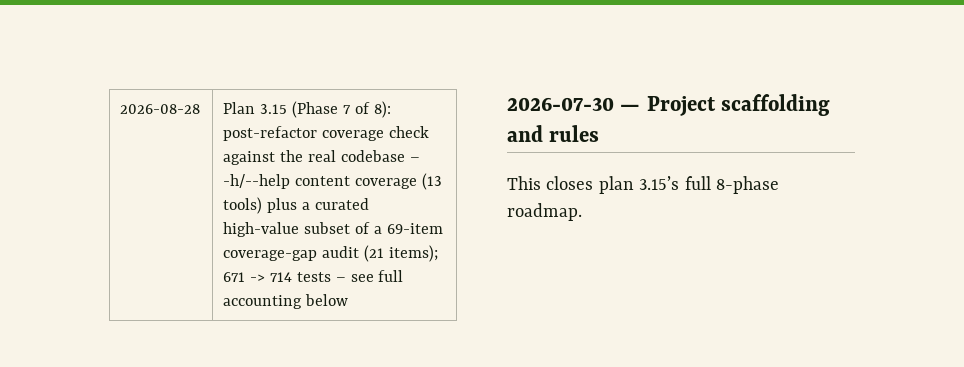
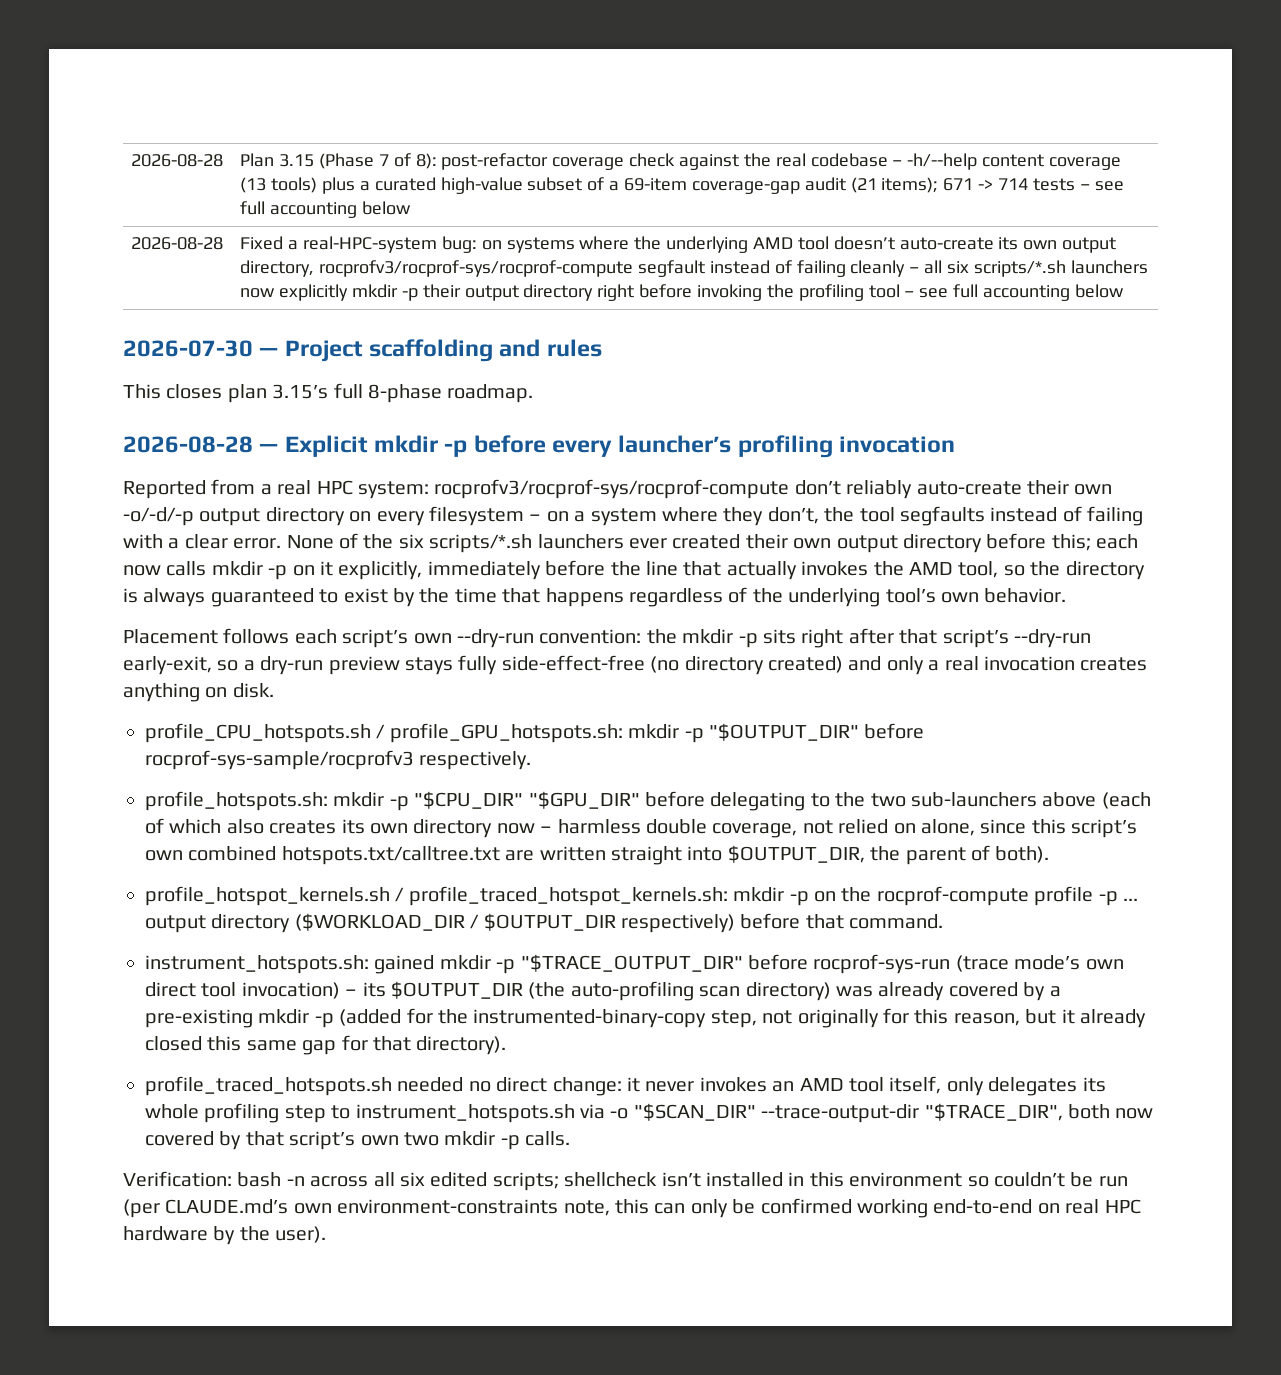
+ 2026-08-28 | Fixed a real-HPC-system bug: on systems where the underlying AMD tool doesn’t auto-create its own output directory, rocprofv3/rocprof-sys/rocprof-compute segfault instead of failing cleanly – all six scripts/*.sh launchers now explicitly mkdir -p their output directory right before invoking the profiling tool – see full accounting below
+ 2026-08-28 — Explicit mkdir -p before every launcher’s profiling invocation
+ Reported from a real HPC system: rocprofv3/rocprof-sys/rocprof-compute don’t reliably auto-create their own -o/-d/-p output directory on every filesystem – on a system where they don’t, the tool segfaults instead of failing with a clear error. None of the six scripts/*.sh launchers ever created their own output directory before this; each now calls mkdir -p on it explicitly, immediately before the line that actually invokes the AMD tool, so the directory is always guaranteed to exist by the time that happens regardless of the underlying tool’s own behavior.
+ Placement follows each script’s own --dry-run convention: the mkdir -p sits right after that script’s --dry-run early-exit, so a dry-run preview stays fully side-effect-free (no directory created) and only a real invocation creates anything on disk.
+ profile_CPU_hotspots.sh / profile_GPU_hotspots.sh: mkdir -p "$OUTPUT_DIR" before rocprof-sys-sample/rocprofv3 respectively.
+ profile_hotspots.sh: mkdir -p "$CPU_DIR" "$GPU_DIR" before delegating to the two sub-launchers above (each of which also creates its own directory now – harmless double coverage, not relied on alone, since this script’s own combined hotspots.txt/calltree.txt are written straight into $OUTPUT_DIR, the parent of both).
+ profile_hotspot_kernels.sh / profile_traced_hotspot_kernels.sh: mkdir -p on the rocprof-compute profile -p ... output directory ($WORKLOAD_DIR / $OUTPUT_DIR respectively) before that command.
+ instrument_hotspots.sh: gained mkdir -p "$TRACE_OUTPUT_DIR" before rocprof-sys-run (trace mode’s own direct tool invocation) – its $OUTPUT_DIR (the auto-profiling scan directory) was already covered by a pre-existing mkdir -p (added for the instrumented-binary-copy step, not originally for this reason, but it already closed this same gap for that directory).
+ profile_traced_hotspots.sh needed no direct change: it never invokes an AMD tool itself, only delegates its whole profiling step to instrument_hotspots.sh via -o "$SCAN_DIR" --trace-output-dir "$TRACE_DIR", both now covered by that script’s own two mkdir -p calls.
+ Verification: bash -n across all six edited scripts; shellcheck isn’t installed in this environment so couldn’t be run (per CLAUDE.md’s own environment-constraints note, this can only be confirmed working end-to-end on real HPC hardware by the user).

